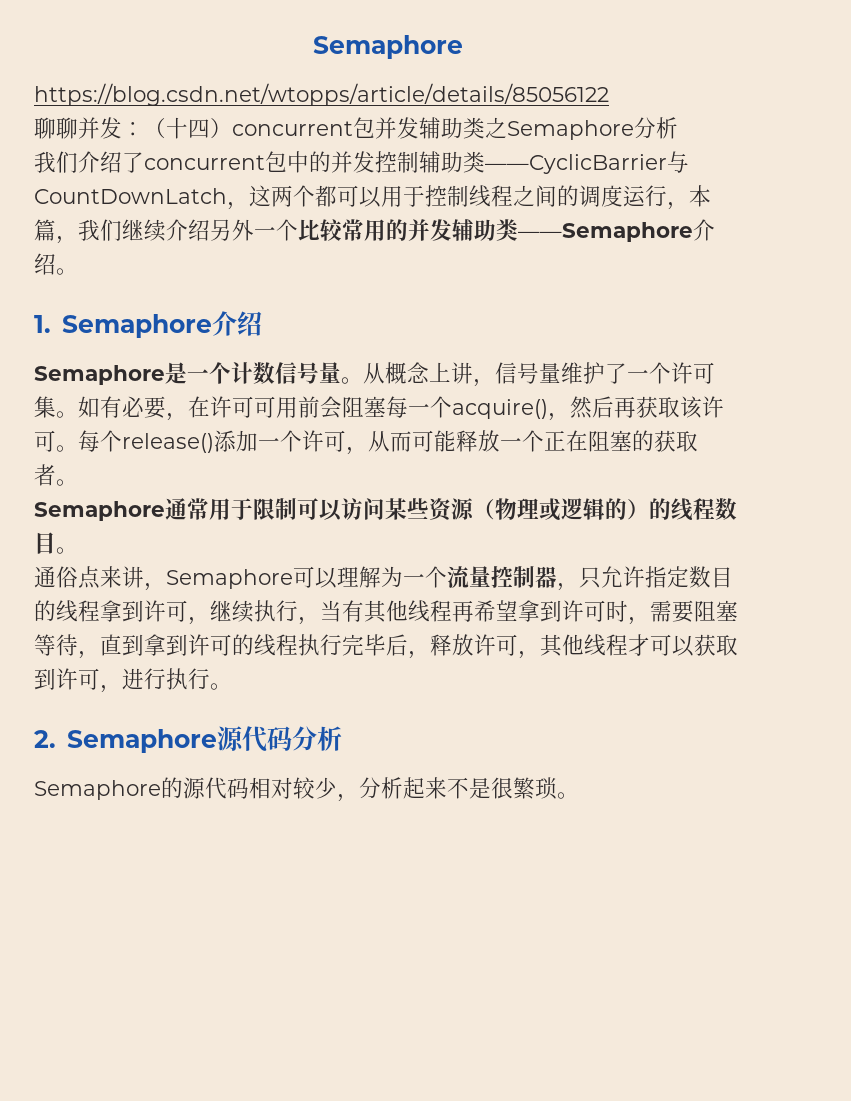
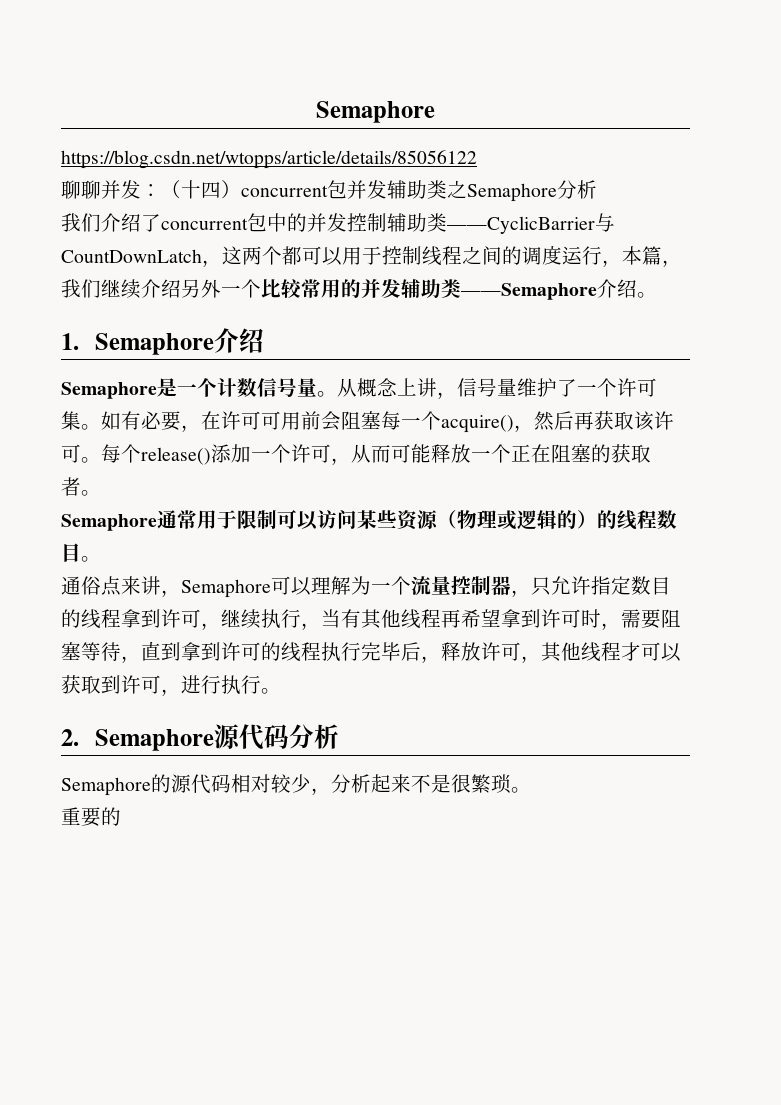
+ 重要的

